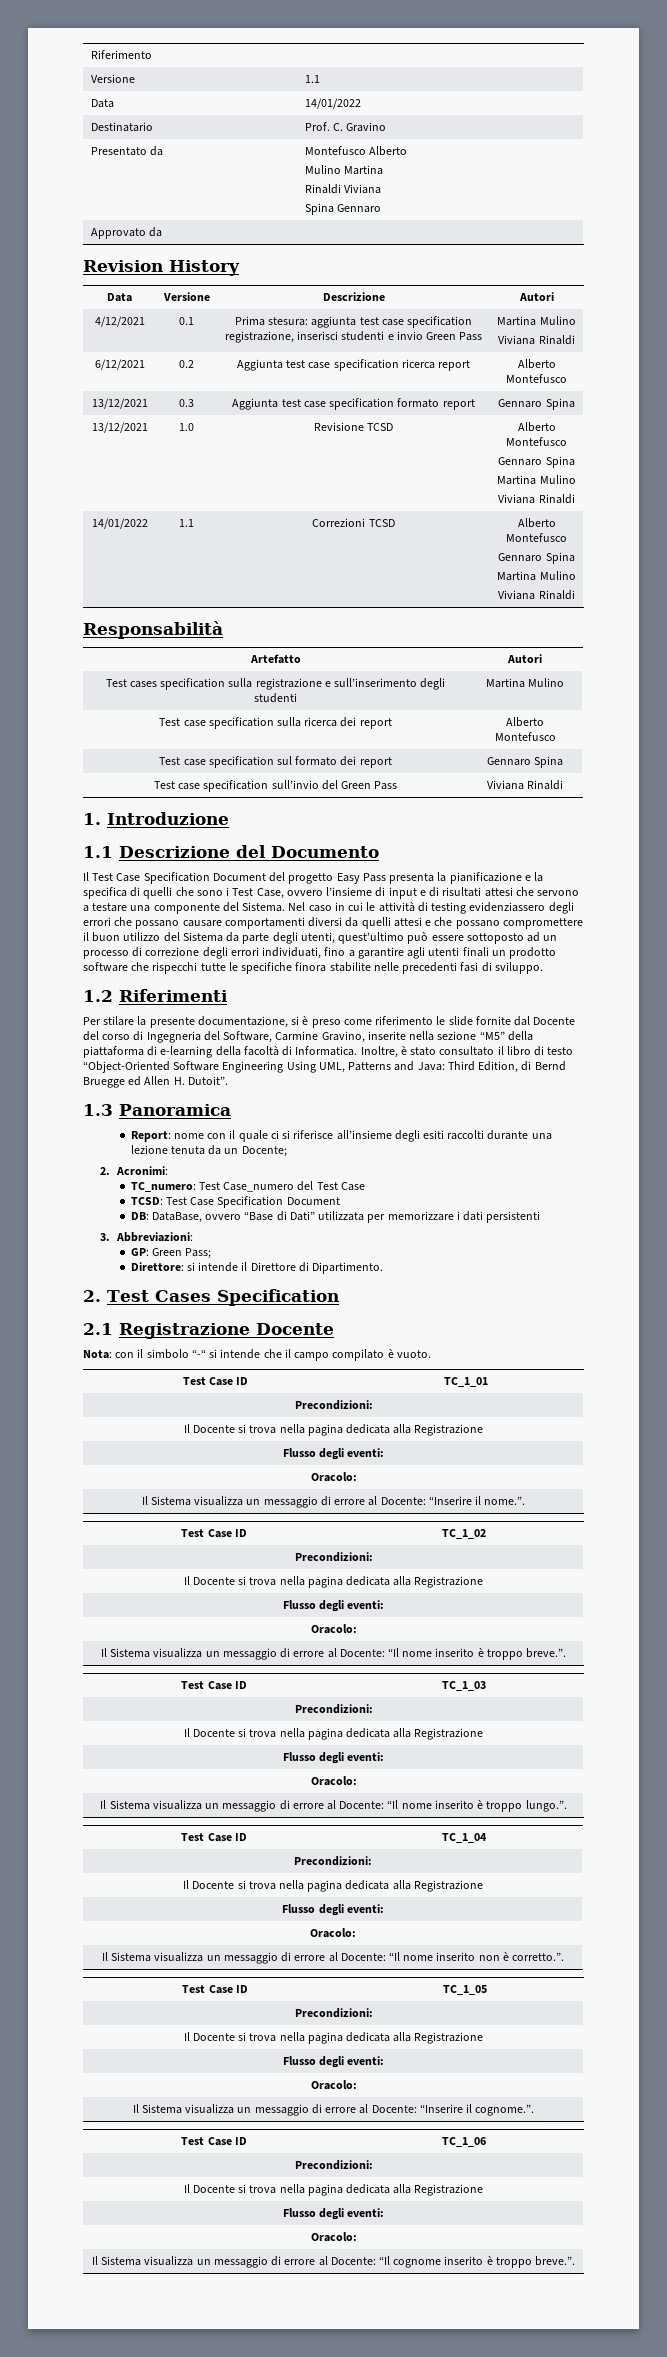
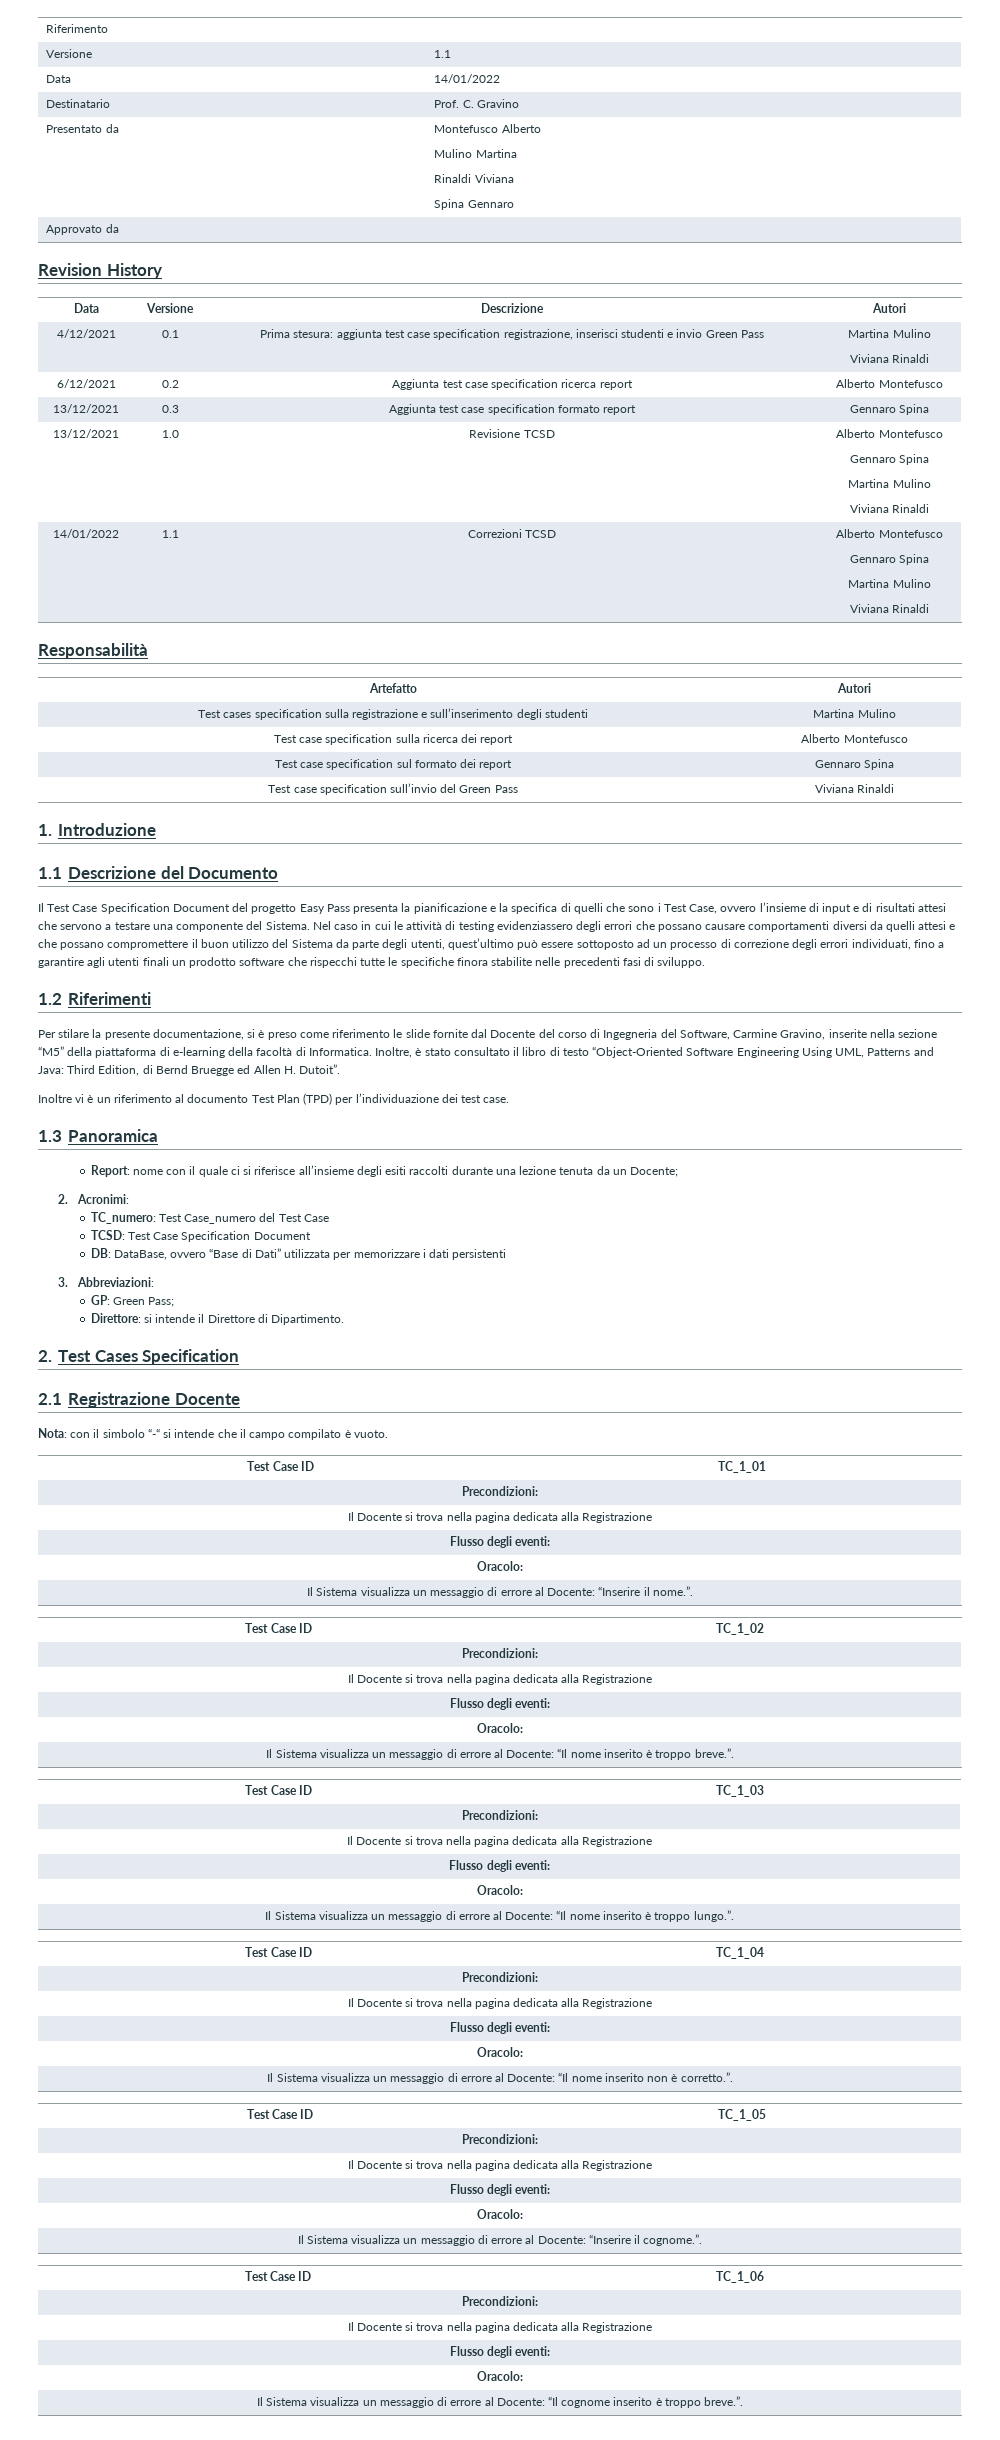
+ Inoltre vi è un riferimento al documento Test Plan (TPD) per l’individuazione dei test case.

